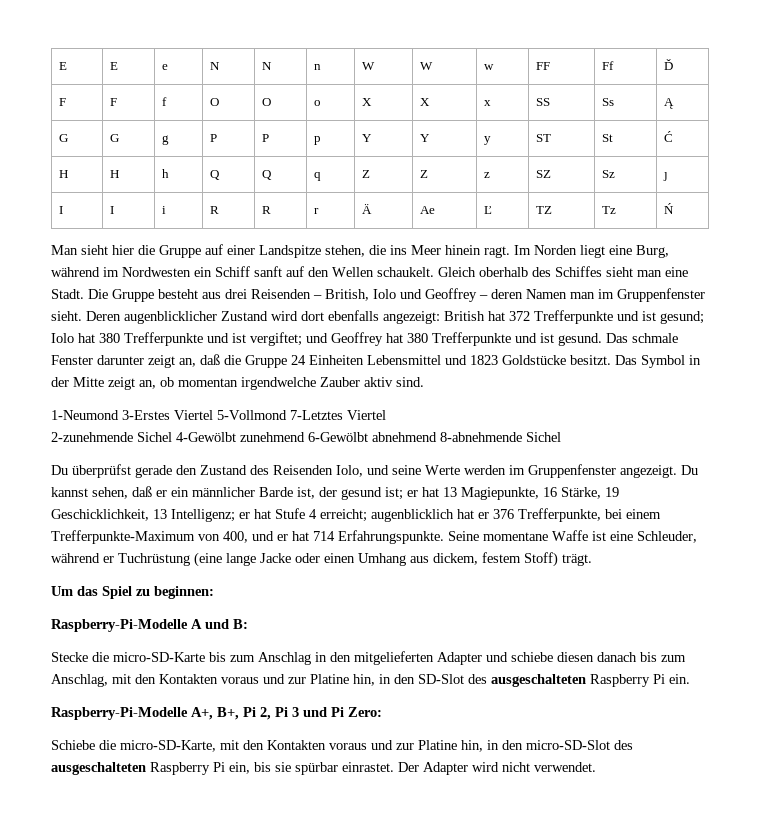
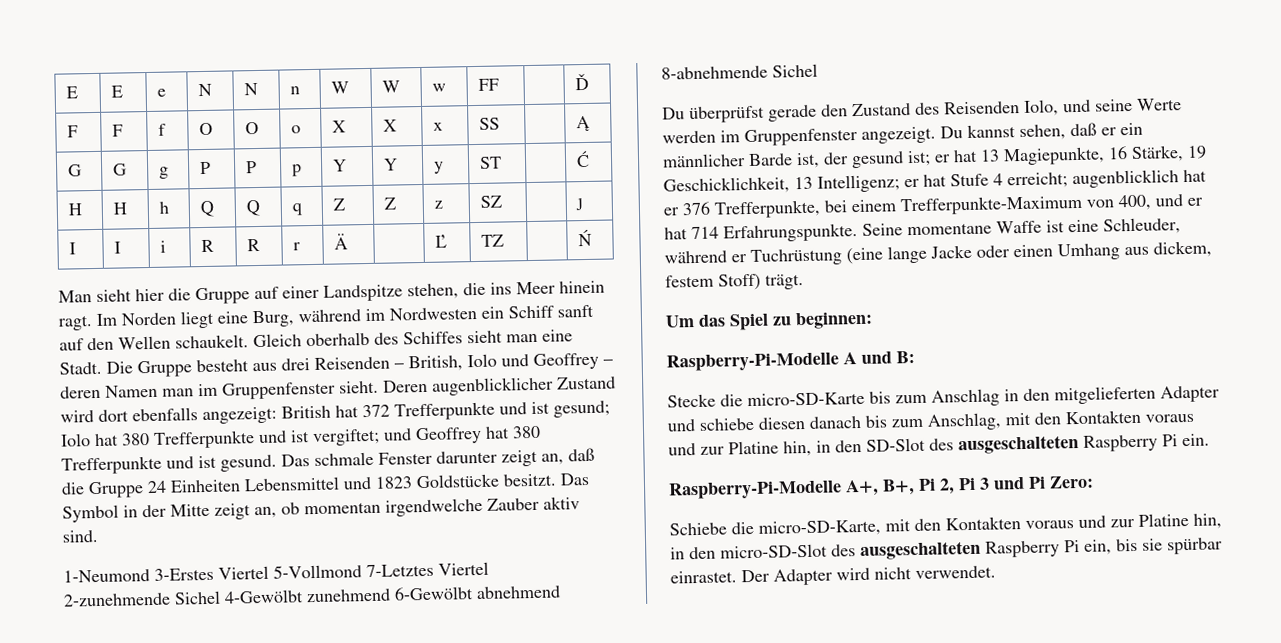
- E | E | e | N | N | n | W | W | w | FF | Ff | Ď
+ E | E | e | N | N | n | W | W | w | FF | | Ď
- F | F | f | O | O | o | X | X | x | SS | Ss | Ą
+ F | F | f | O | O | o | X | X | x | SS | | Ą
- G | G | g | P | P | p | Y | Y | y | ST | St | Ć
+ G | G | g | P | P | p | Y | Y | y | ST | | Ć
- H | H | h | Q | Q | q | Z | Z | z | SZ | Sz | ȷ
+ H | H | h | Q | Q | q | Z | Z | z | SZ | | ȷ
- I | I | i | R | R | r | Ä | Ae | Ľ | TZ | Tz | Ń
+ I | I | i | R | R | r | Ä | | Ľ | TZ | | Ń

